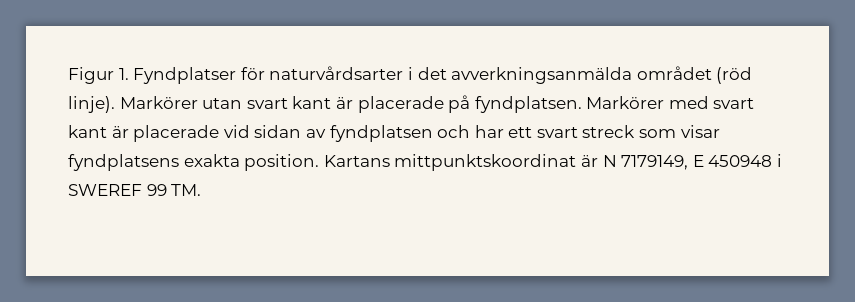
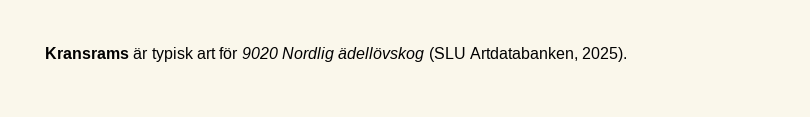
- Figur 1. Fyndplatser för naturvårdsarter i det avverkningsanmälda området (röd linje). Markörer utan svart kant är placerade på fyndplatsen. Markörer med svart kant är placerade vid sidan av fyndplatsen och har ett svart streck som visar fyndplatsens exakta position. Kartans mittpunktskoordinat är N 7179149, E 450948 i SWEREF 99 TM.
+ Kransrams är typisk art för 9020 Nordlig ädellövskog (SLU Artdatabanken, 2025).

